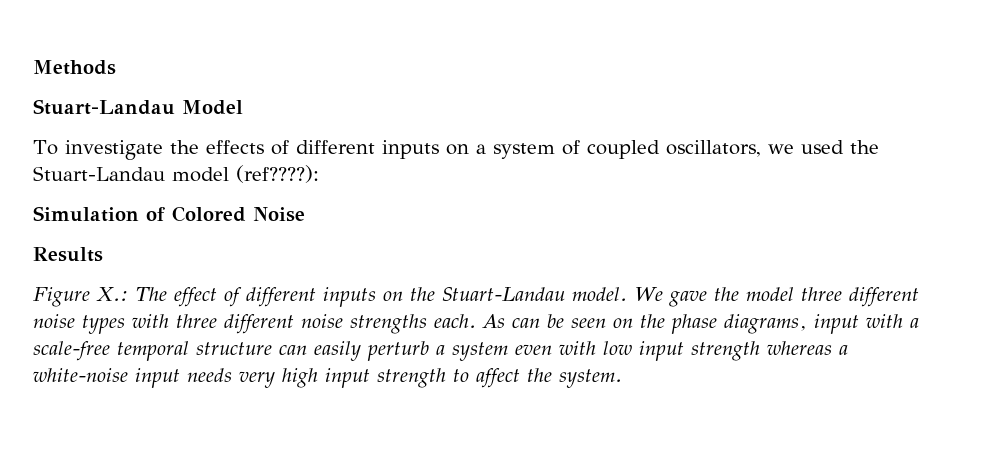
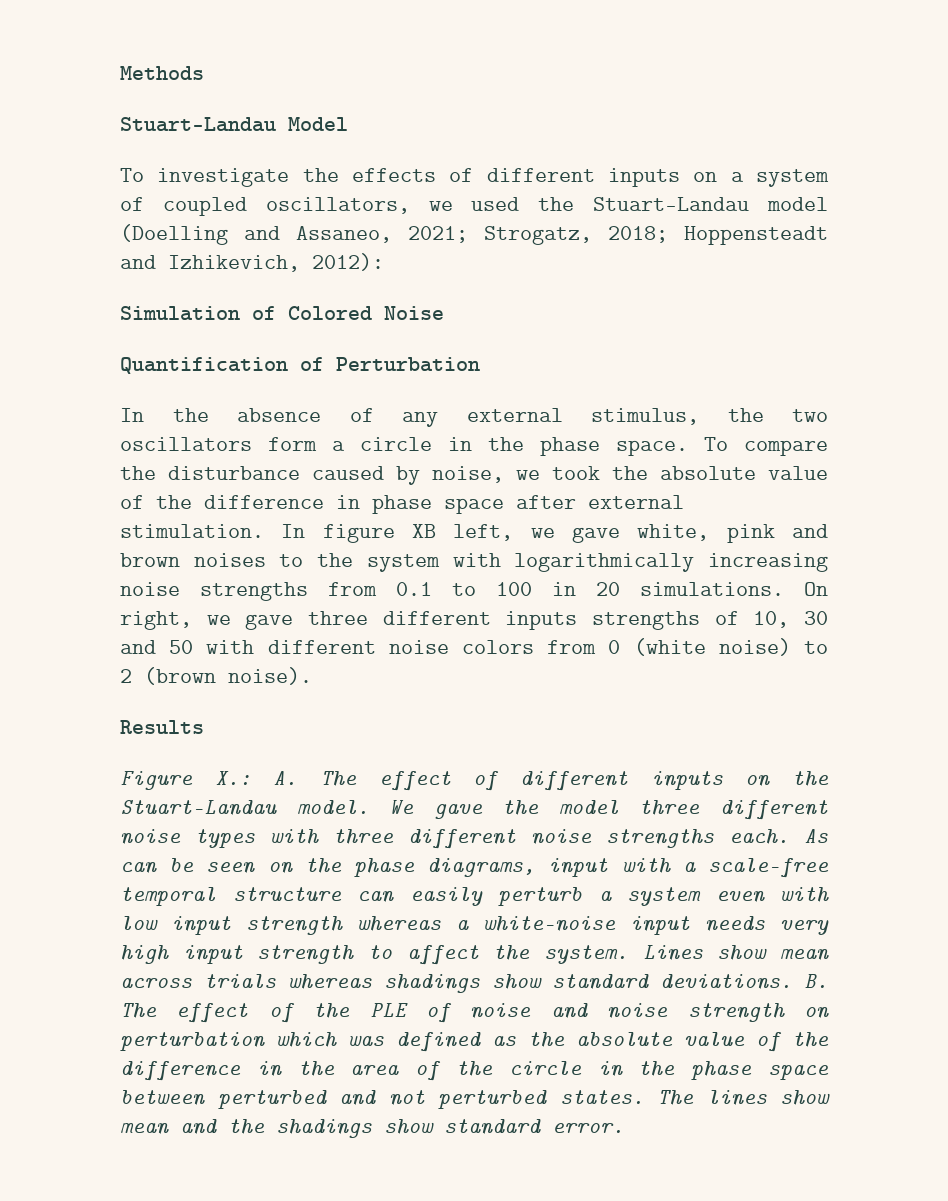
- To investigate the effects of different inputs on a system of coupled oscillators, we used the Stuart-Landau model (ref????):
+ To investigate the effects of different inputs on a system of coupled oscillators, we used the Stuart-Landau model (Doelling and Assaneo, 2021; Strogatz, 2018; Hoppensteadt and Izhikevich, 2012):
  Simulation of Colored Noise
+ Quantification of Perturbation
+ In the absence of any external stimulus, the two oscillators form a circle in the phase space. To compare the disturbance caused by noise, we took the absolute value of the difference in phase space after external stimulation. In figure XB left, we gave white, pink and brown noises to the system with logarithmically increasing noise strengths from 0.1 to 100 in 20 simulations. On right, we gave three different inputs strengths of 10, 30 and 50 with different noise colors from 0 (white noise) to 2 (brown noise).
- Figure X.: The effect of different inputs on the Stuart-Landau model.
+ Figure X.: A. The effect of different inputs on the Stuart-Landau model.
+ Lines show mean across trials whereas shadings show standard deviations. B. The effect of the PLE of noise and noise strength on perturbation which was defined as the absolute value of the difference in the area of the circle in the phase space between perturbed and not perturbed states. The lines show mean and the shadings show standard error.

